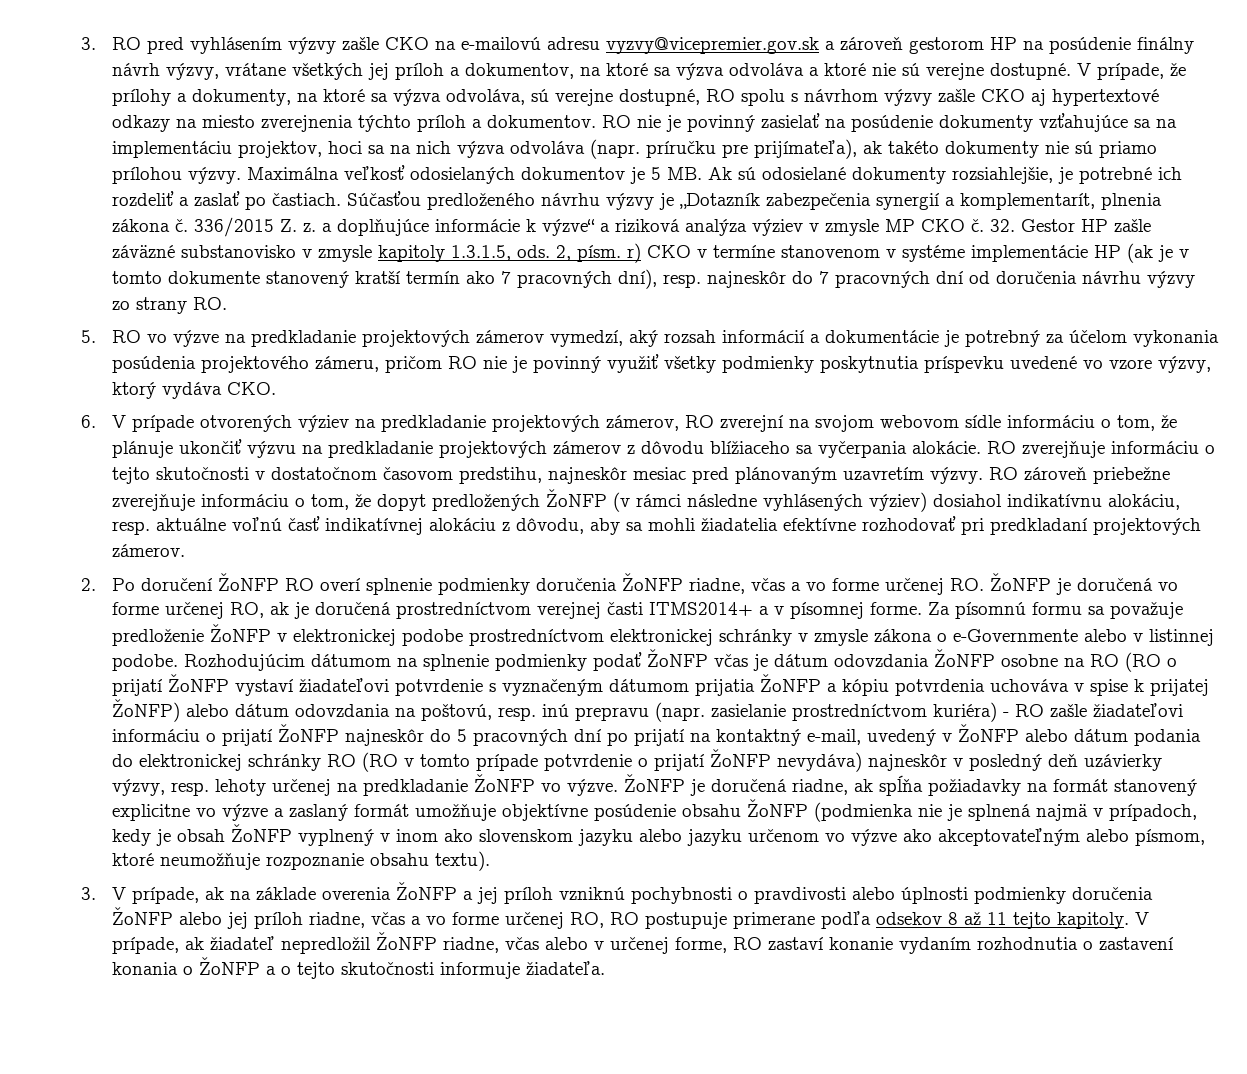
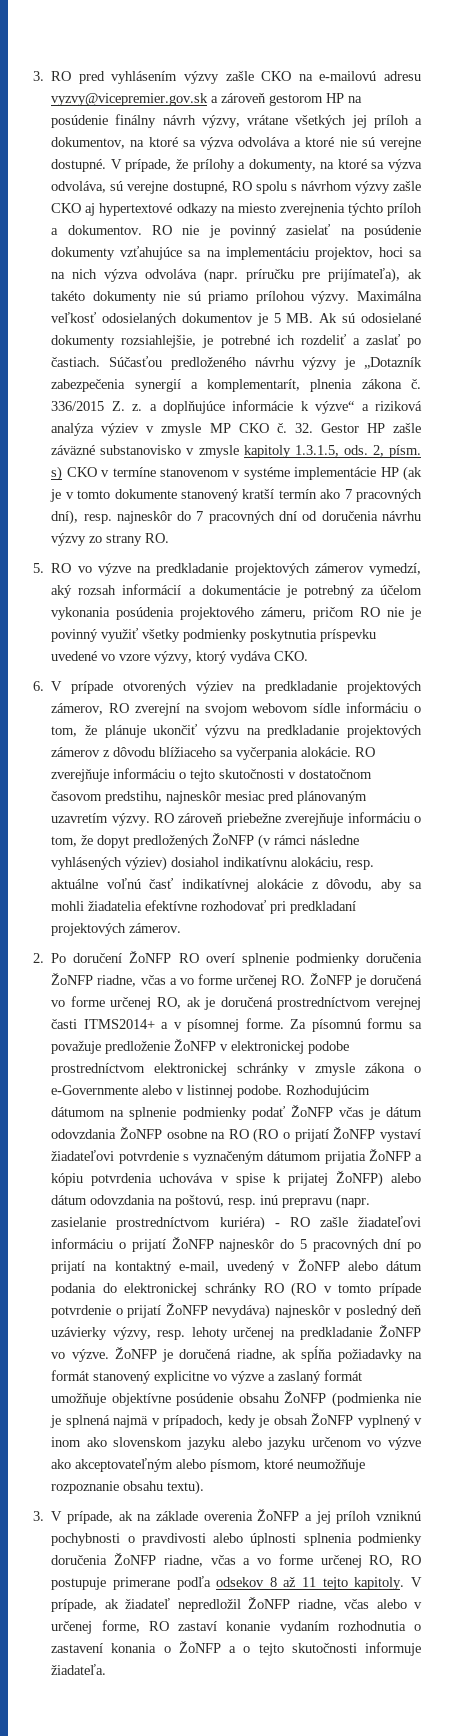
- 2, písm. r) CKO v termíne stanovenom v systéme implementácie HP (ak je v tomto dokumente stanovený kratší termín ako 7 pracovných dní), resp. najneskôr do 7 pracovných dní od doručenia návrhu výzvy zo strany RO.
+ 2, písm. s) CKO v termíne stanovenom v systéme implementácie HP (ak je v tomto dokumente stanovený kratší termín ako 7 pracovných dní), resp. najneskôr do 7 pracovných dní od doručenia návrhu výzvy zo strany RO.
- RO zároveň priebežne zverejňuje informáciu o tom, že dopyt predložených ŽoNFP (v rámci následne vyhlásených výziev) dosiahol indikatívnu alokáciu, resp. aktuálne voľnú časť indikatívnej alokáciu z dôvodu, aby sa mohli žiadatelia efektívne rozhodovať pri predkladaní projektových zámerov.
+ RO zároveň priebežne zverejňuje informáciu o tom, že dopyt predložených ŽoNFP (v rámci následne vyhlásených výziev) dosiahol indikatívnu alokáciu, resp. aktuálne voľnú časť indikatívnej alokácie z dôvodu, aby sa mohli žiadatelia efektívne rozhodovať pri predkladaní projektových zámerov.
- 3. V prípade, ak na základe overenia ŽoNFP a jej príloh vzniknú pochybnosti o pravdivosti alebo úplnosti podmienky doručenia ŽoNFP alebo jej príloh riadne, včas a vo forme určenej RO, RO postupuje primerane podľa odsekov 8 až 11 tejto kapitoly.
+ 3. V prípade, ak na základe overenia ŽoNFP a jej príloh vzniknú pochybnosti o pravdivosti alebo úplnosti splnenia podmienky doručenia ŽoNFP riadne, včas a vo forme určenej RO, RO postupuje primerane podľa odsekov 8 až 11 tejto kapitoly.

